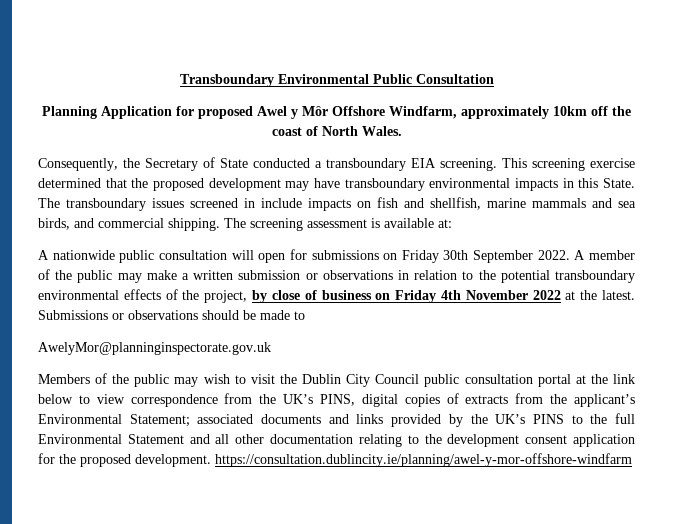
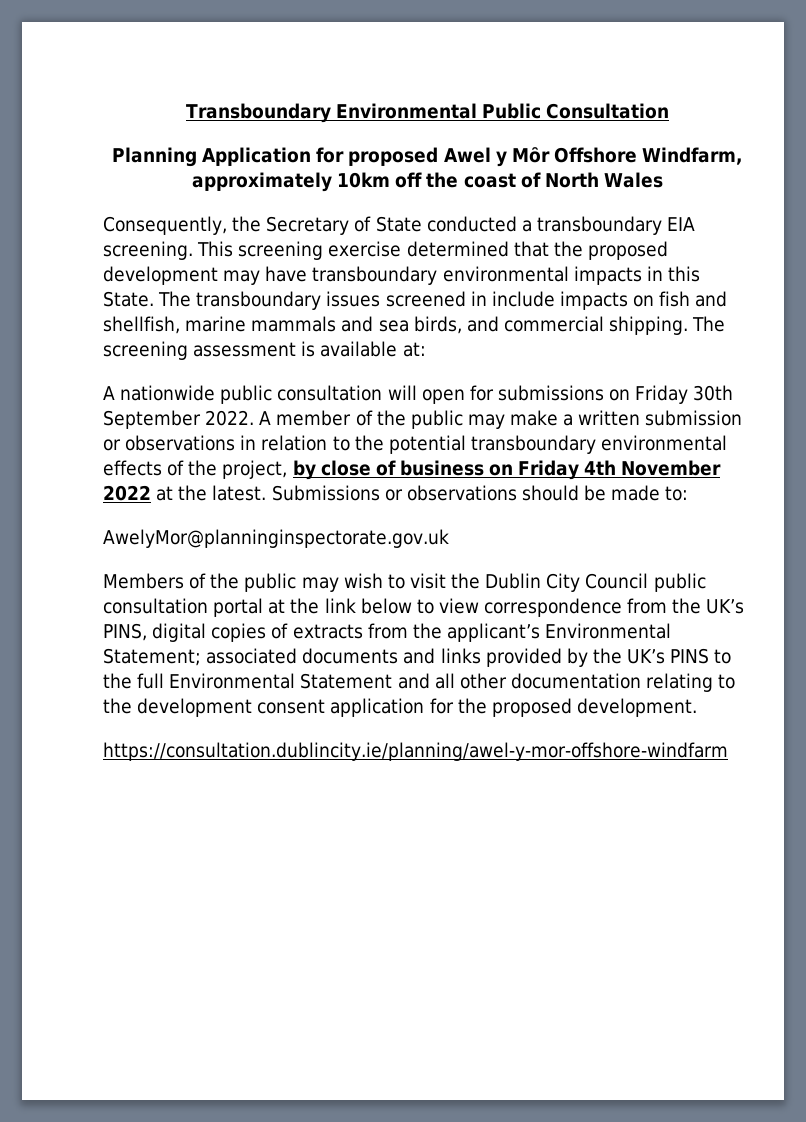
- Planning Application for proposed Awel y Mȏr Offshore Windfarm, approximately 10km off the coast of North Wales.
+ Planning Application for proposed Awel y Mȏr Offshore Windfarm, approximately 10km off the coast of North Wales
- Submissions or observations should be made to
+ Submissions or observations should be made to:
- associated documents and links provided by the UK’s PINS to the full Environmental Statement and all other documentation relating to the development consent application for the proposed development. https://consultation.dublincity.ie/planning/awel-y-mor-offshore-windfarm
+ associated documents and links provided by the UK’s PINS to the full Environmental Statement and all other documentation relating to the development consent application for the proposed development.
+ https://consultation.dublincity.ie/planning/awel-y-mor-offshore-windfarm

